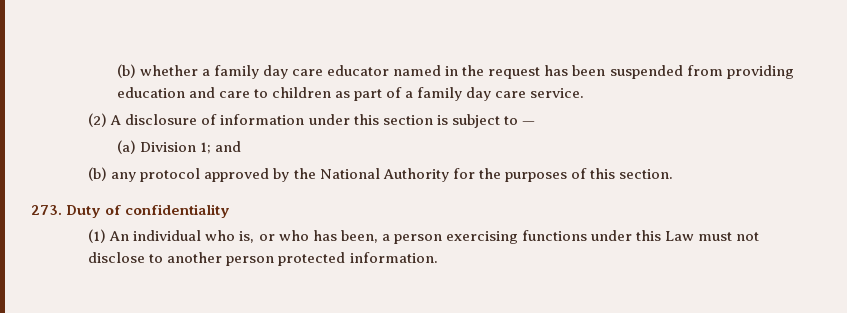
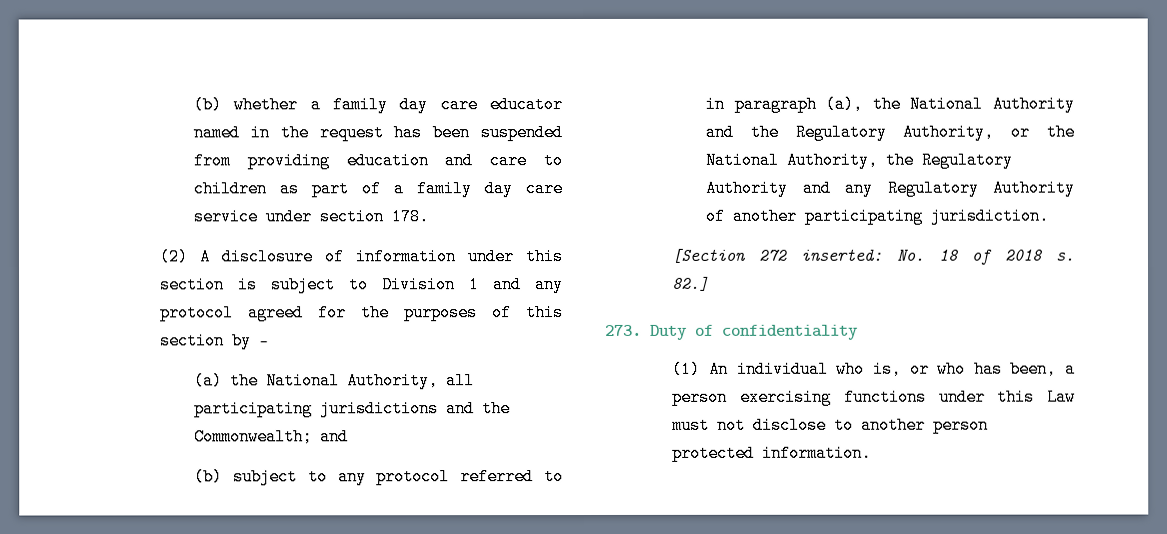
- (b) whether a family day care educator named in the request has been suspended from providing education and care to children as part of a family day care service.
+ (b) whether a family day care educator named in the request has been suspended from providing education and care to children as part of a family day care service under section 178.
- (2) A disclosure of information under this section is subject to —
- (a) Division 1; and
- (b) any protocol approved by the National Authority for the purposes of this section.
+ (2) A disclosure of information under this section is subject to Division 1 and any protocol agreed for the purposes of this section by —
+ (a) the National Authority, all participating jurisdictions and the Commonwealth; and
+ (b) subject to any protocol referred to in paragraph (a), the National Authority and the Regulatory Authority, or the National Authority, the Regulatory Authority and any Regulatory Authority of another participating jurisdiction.
+ [Section 272 inserted: No. 18 of 2018 s. 82.]

